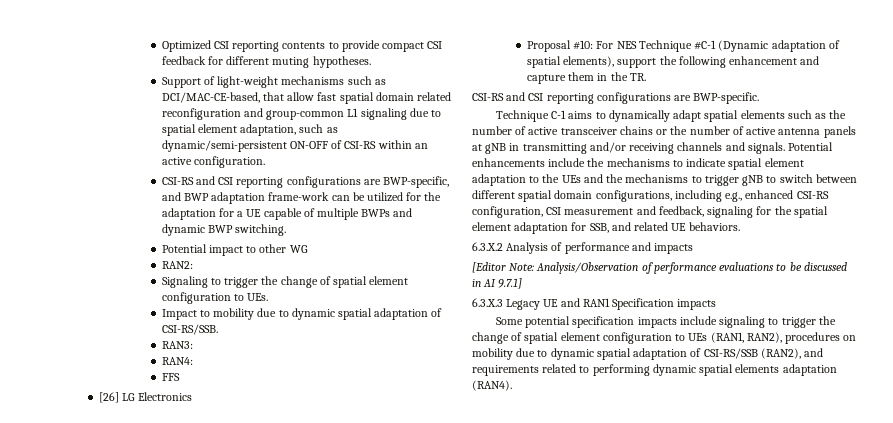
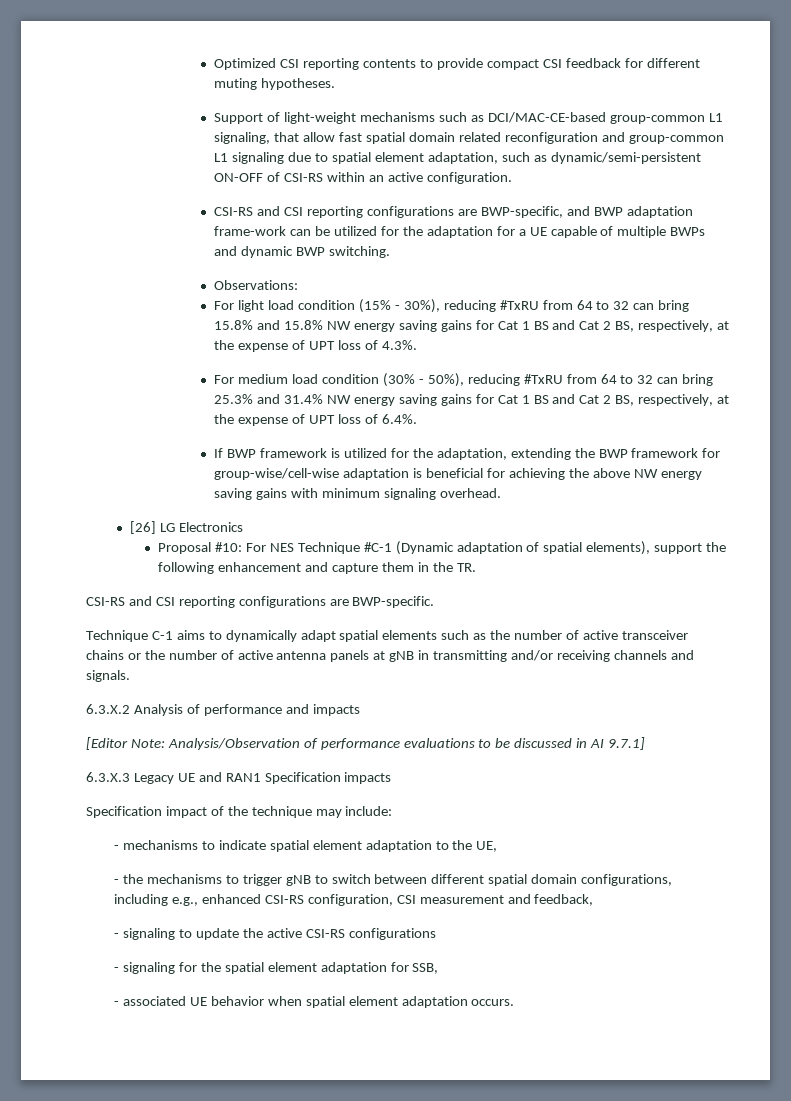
- Support of light-weight mechanisms such as DCI/MAC-CE-based, that allow fast spatial domain related reconfiguration and group-common L1 signaling due to spatial element adaptation, such as dynamic/semi-persistent ON-OFF of CSI-RS within an active configuration.
+ Support of light-weight mechanisms such as DCI/MAC-CE-based group-common L1 signaling, that allow fast spatial domain related reconfiguration and group-common L1 signaling due to spatial element adaptation, such as dynamic/semi-persistent ON-OFF of CSI-RS within an active configuration.
- Potential impact to other WG
- RAN2:
- Signaling to trigger the change of spatial element configuration to UEs.
- Impact to mobility due to dynamic spatial adaptation of CSI-RS/SSB.
- RAN3:
- RAN4:
- FFS
+ Observations:
+ For light load condition (15% - 30%), reducing #TxRU from 64 to 32 can bring 15.8% and 15.8% NW energy saving gains for Cat 1 BS and Cat 2 BS, respectively, at the expense of UPT loss of 4.3%.
+ For medium load condition (30% - 50%), reducing #TxRU from 64 to 32 can bring 25.3% and 31.4% NW energy saving gains for Cat 1 BS and Cat 2 BS, respectively, at the expense of UPT loss of 6.4%.
+ If BWP framework is utilized for the adaptation, extending the BWP framework for group-wise/cell-wise adaptation is beneficial for achieving the above NW energy saving gains with minimum signaling overhead.
- Potential enhancements include the mechanisms to indicate spatial element adaptation to the UEs and the mechanisms to trigger gNB to switch between different spatial domain configurations, including e.g., enhanced CSI-RS configuration, CSI measurement and feedback, signaling for the spatial element adaptation for SSB, and related UE behaviors.
- Some potential specification impacts include signaling to trigger the change of spatial element configuration to UEs (RAN1, RAN2), procedures on mobility due to dynamic spatial adaptation of CSI-RS/SSB (RAN2), and requirements related to performing dynamic spatial elements adaptation (RAN4).
+ Specification impact of the technique may include:
+ - mechanisms to indicate spatial element adaptation to the UE,
+ - the mechanisms to trigger gNB to switch between different spatial domain configurations, including e.g., enhanced CSI-RS configuration, CSI measurement and feedback,
+ - signaling to update the active CSI-RS configurations
+ - signaling for the spatial element adaptation for SSB,
+ - associated UE behavior when spatial element adaptation occurs.

